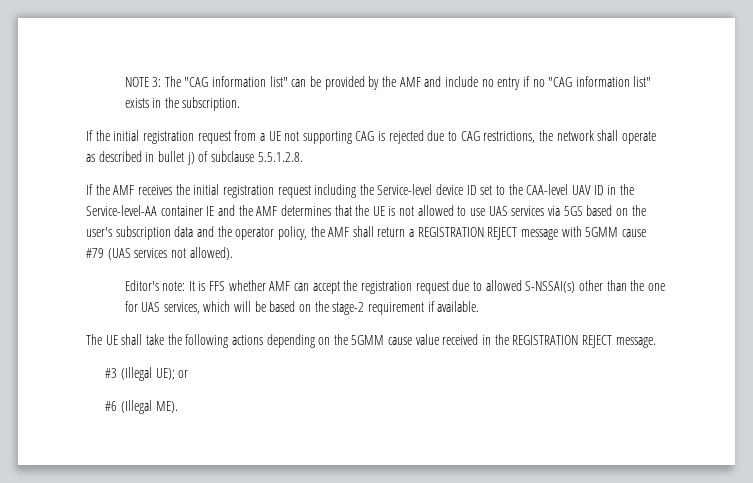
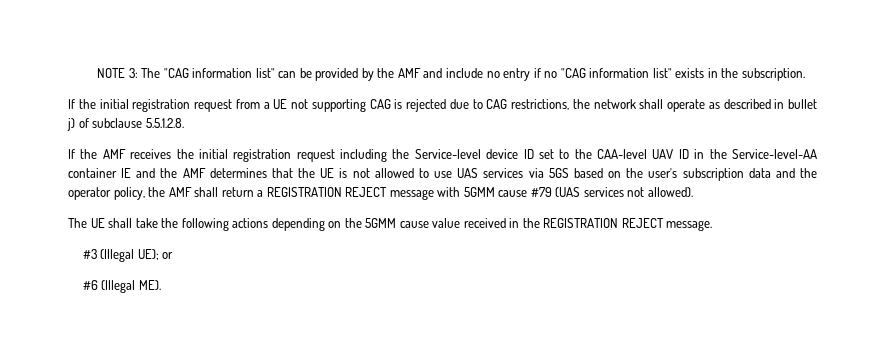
- Editor's note: It is FFS whether AMF can accept the registration request due to allowed S-NSSAI(s) other than the one for UAS services, which will be based on the stage-2 requirement if available.

